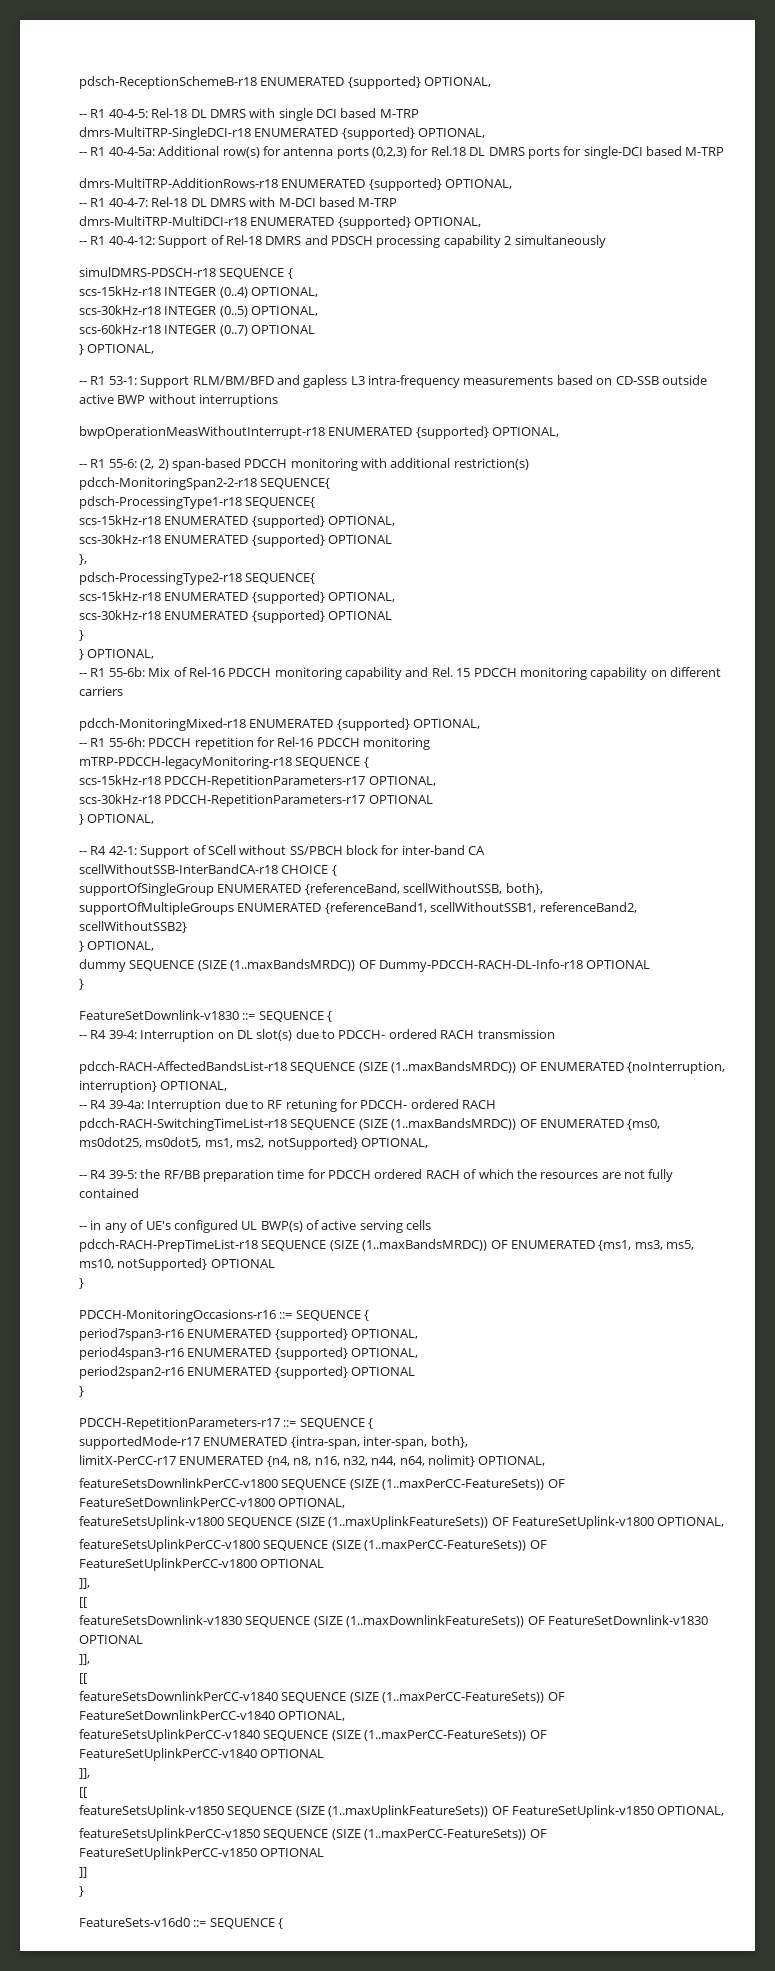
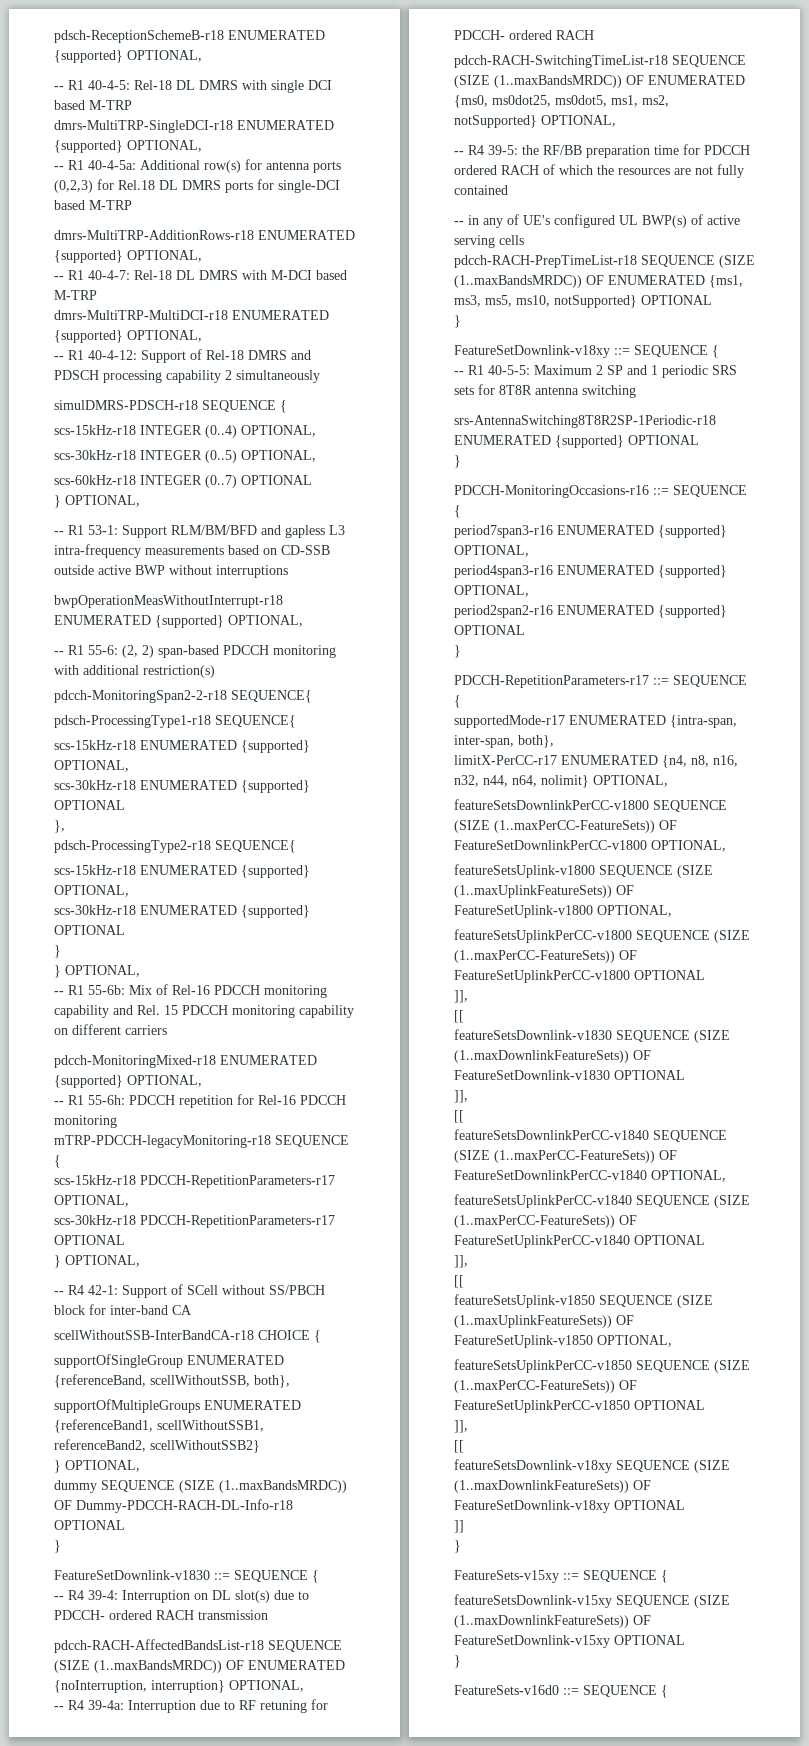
+ FeatureSetDownlink-v18xy ::= SEQUENCE {
+ -- R1 40-5-5: Maximum 2 SP and 1 periodic SRS sets for 8T8R antenna switching
+ srs-AntennaSwitching8T8R2SP-1Periodic-r18 ENUMERATED {supported} OPTIONAL
+ }
  featureSetsUplinkPerCC-v1850 SEQUENCE (SIZE (1..maxPerCC-FeatureSets)) OF FeatureSetUplinkPerCC-v1850 OPTIONAL
+ ]],
+ [[
+ featureSetsDownlink-v18xy SEQUENCE (SIZE (1..maxDownlinkFeatureSets)) OF FeatureSetDownlink-v18xy OPTIONAL
  ]]
+ }
+ FeatureSets-v15xy ::= SEQUENCE {
+ featureSetsDownlink-v15xy SEQUENCE (SIZE (1..maxDownlinkFeatureSets)) OF FeatureSetDownlink-v15xy OPTIONAL

